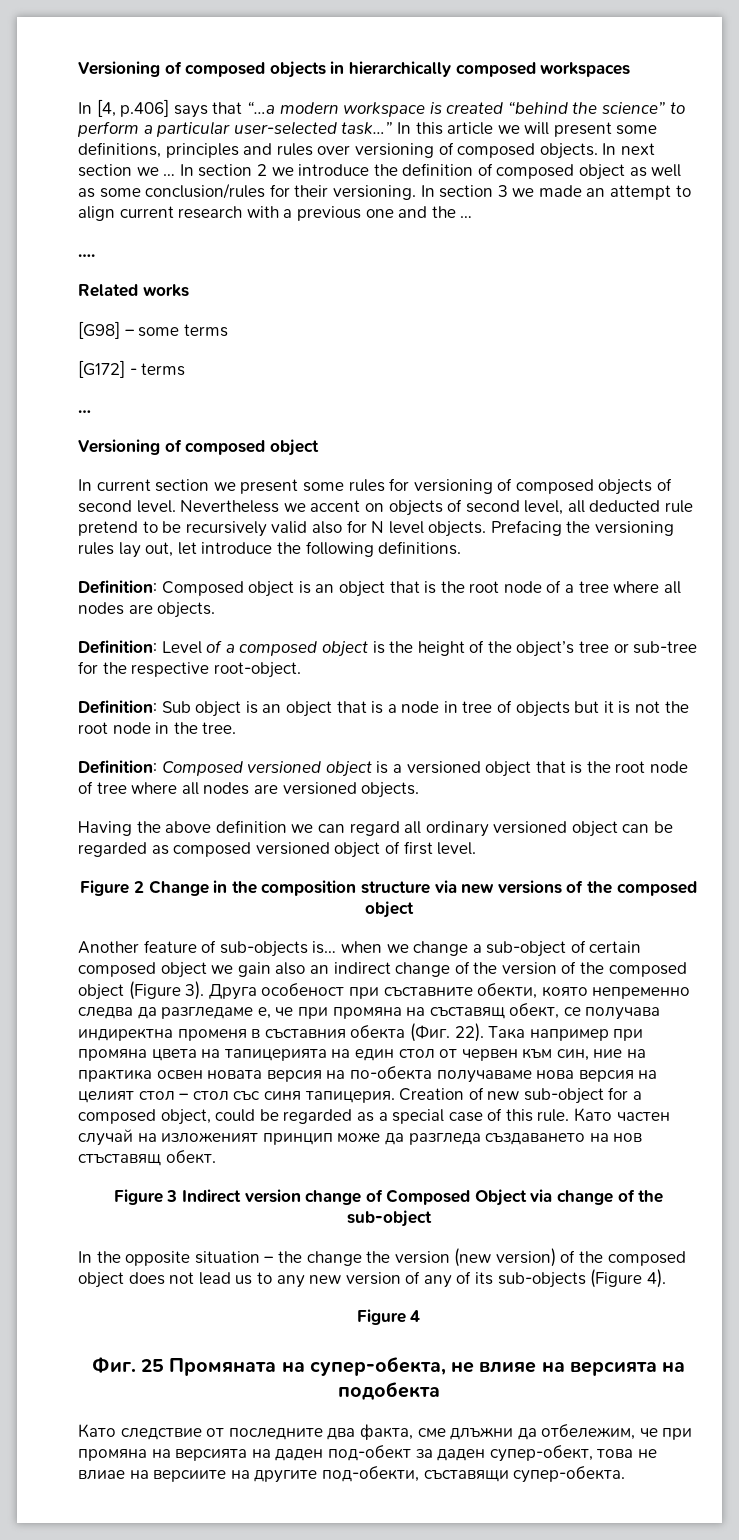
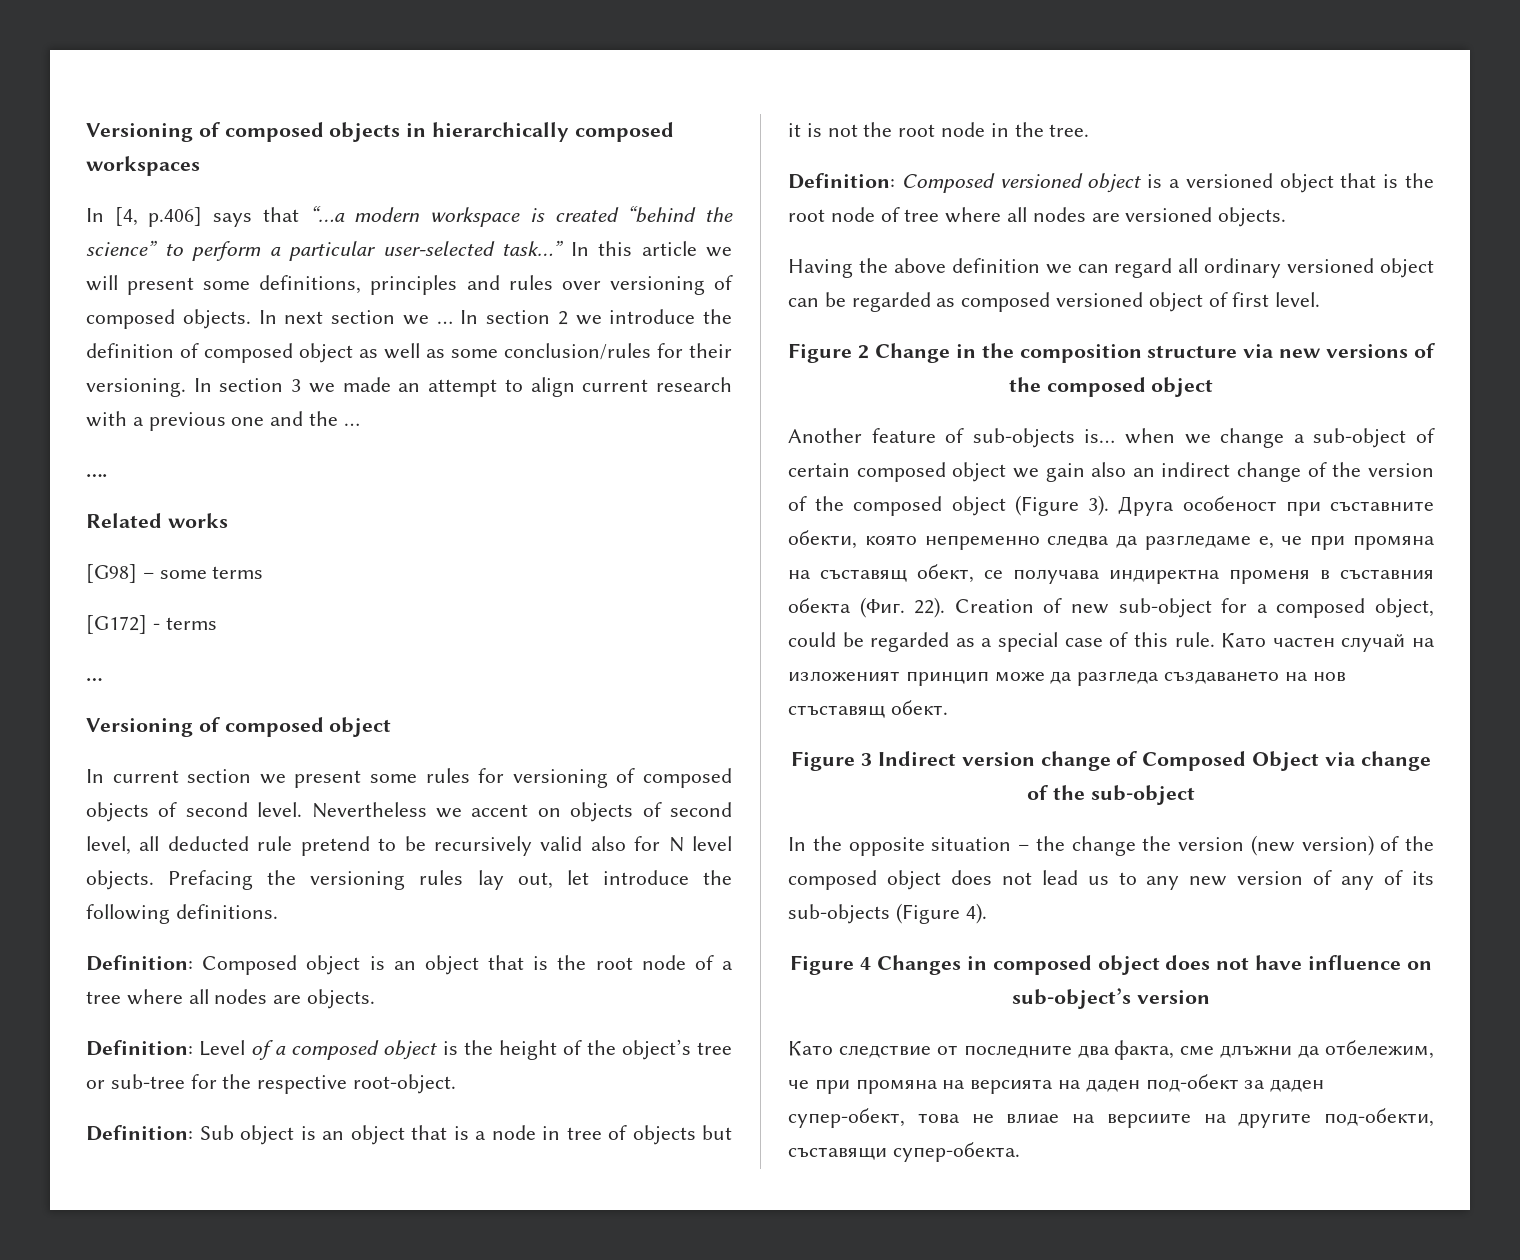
- Така например при промяна цвета на тапицерията на един стол от червен към син, ние на практика освен новата версия на по-обекта получаваме нова версия на целият стол – стол със синя тапицерия.
- Figure 4
- Фиг. 25 Промяната на супер-обекта, не влияе на версията на подобекта
+ Figure 4 Changes in composed object does not have influence on sub-object’s version

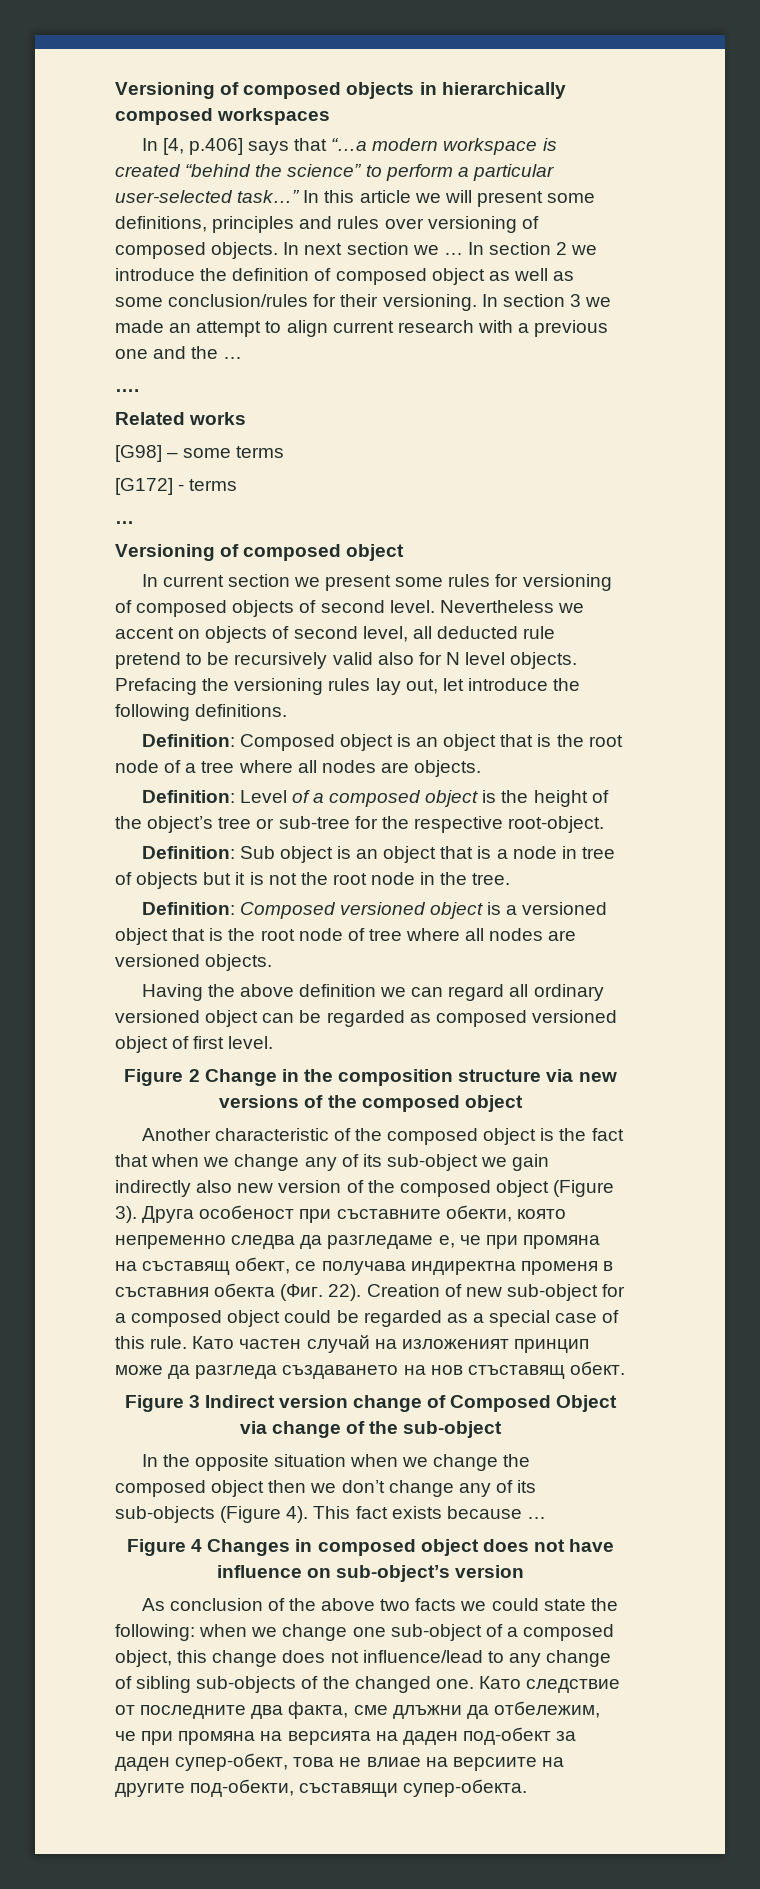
- Another feature of sub-objects is… when we change a sub-object of certain composed object we gain also an indirect change of the version of the composed object (Figure 3).
+ Another characteristic of the composed object is the fact that when we change any of its sub-object we gain indirectly also new version of the composed object (Figure 3).
- Creation of new sub-object for a composed object, could be regarded as a special case of this rule.
+ Creation of new sub-object for a composed object could be regarded as a special case of this rule.
- In the opposite situation – the change the version (new version) of the composed object does not lead us to any new version of any of its sub-objects (Figure 4).
+ In the opposite situation when we change the composed object then we don’t change any of its sub-objects (Figure 4). This fact exists because …
+ As conclusion of the above two facts we could state the following: when we change one sub-object of a composed object, this change does not influence/lead to any change of sibling sub-objects of the changed one.

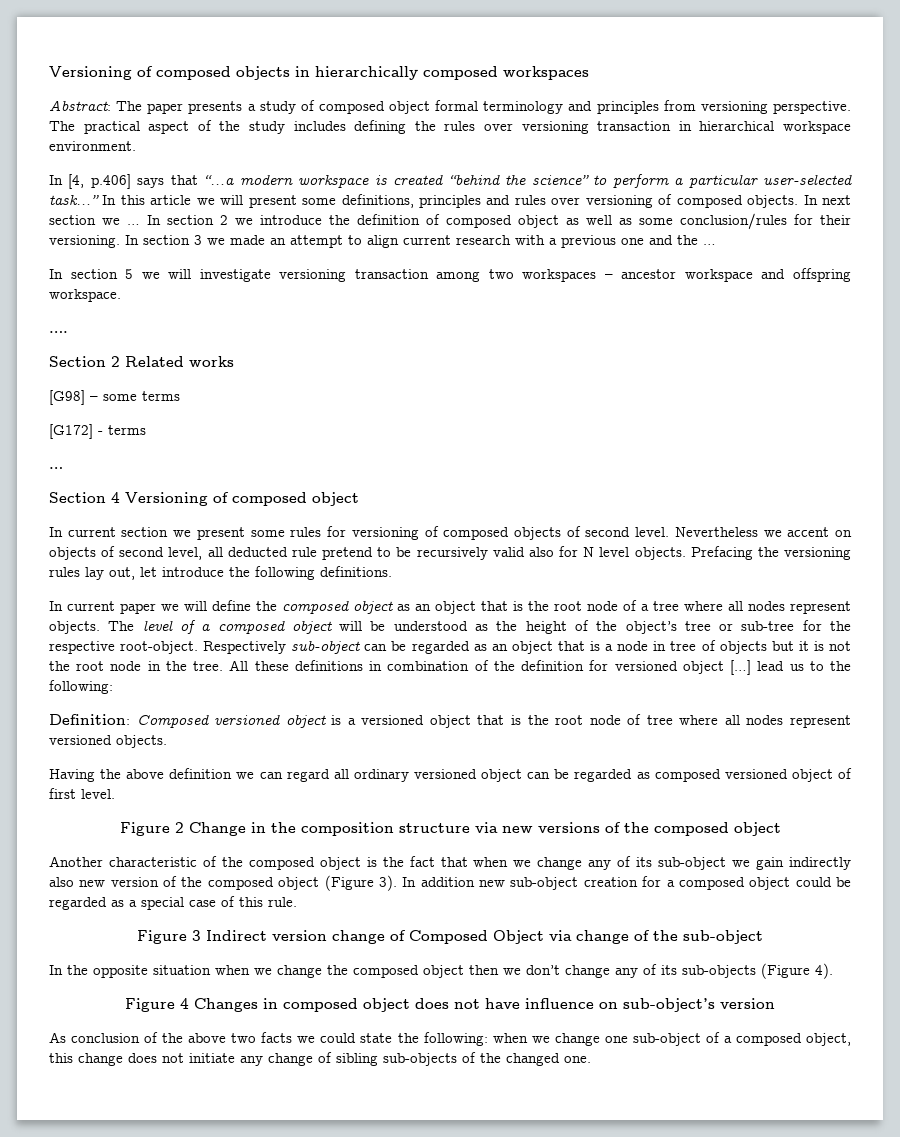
+ Abstract: The paper presents a study of composed object formal terminology and principles from versioning perspective. The practical aspect of the study includes defining the rules over versioning transaction in hierarchical workspace environment.
+ In section 5 we will investigate versioning transaction among two workspaces – ancestor workspace and offspring workspace.
- Related works
+ Section 2 Related works
- Versioning of composed object
+ Section 4 Versioning of composed object
- Definition: Composed object is an object that is the root node of a tree where all nodes are objects.
- Definition: Level of a composed object is the height of the object’s tree or sub-tree for the respective root-object.
- Definition: Sub object is an object that is a node in tree of objects but it is not the root node in the tree.
+ In current paper we will define the composed object as an object that is the root node of a tree where all nodes represent objects. The level of a composed object will be understood as the height of the object’s tree or sub-tree for the respective root-object. Respectively sub-object can be regarded as an object that is a node in tree of objects but it is not the root node in the tree. All these definitions in combination of the definition for versioned object […] lead us to the following:
- Definition: Composed versioned object is a versioned object that is the root node of tree where all nodes are versioned objects.
+ Definition: Composed versioned object is a versioned object that is the root node of tree where all nodes represent versioned objects.
- Друга особеност при съставните обекти, която непременно следва да разгледаме е, че при промяна на съставящ обект, се получава индиректна променя в съставния обекта (Фиг. 22). Creation of new sub-object for a composed object could be regarded as a special case of this rule. Като частен случай на изложеният принцип може да разгледа създаването на нов стъставящ обект.
+ In addition new sub-object creation for a composed object could be regarded as a special case of this rule.
- This fact exists because …
- As conclusion of the above two facts we could state the following: when we change one sub-object of a composed object, this change does not influence/lead to any change of sibling sub-objects of the changed one. Като следствие от последните два факта, сме длъжни да отбележим, че при промяна на версията на даден под-обект за даден супер-обект, това не влиае на версиите на другите под-обекти, съставящи супер-обекта.
+ As conclusion of the above two facts we could state the following: when we change one sub-object of a composed object, this change does not initiate any change of sibling sub-objects of the changed one.

